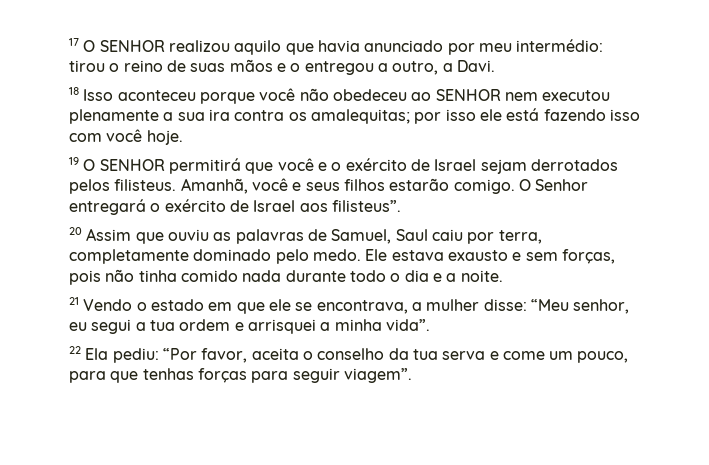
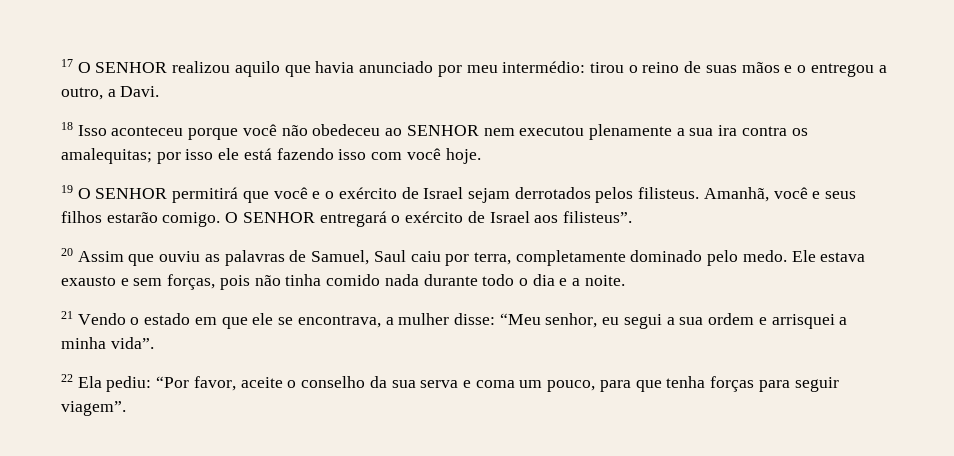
- O Senhor entregará o exército de Israel aos filisteus”.
+ O SENHOR entregará o exército de Israel aos filisteus”.
- 21 Vendo o estado em que ele se encontrava, a mulher disse: “Meu senhor, eu segui a tua ordem e arrisquei a minha vida”.
+ 21 Vendo o estado em que ele se encontrava, a mulher disse: “Meu senhor, eu segui a sua ordem e arrisquei a minha vida”.
- 22 Ela pediu: “Por favor, aceita o conselho da tua serva e come um pouco, para que tenhas forças para seguir viagem”.
+ 22 Ela pediu: “Por favor, aceite o conselho da sua serva e coma um pouco, para que tenha forças para seguir viagem”.

